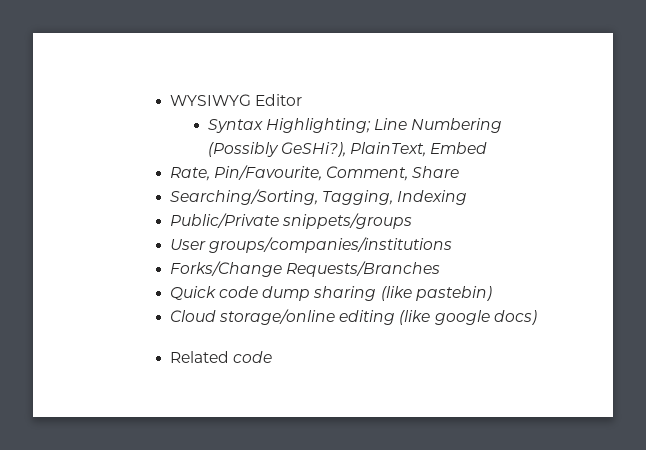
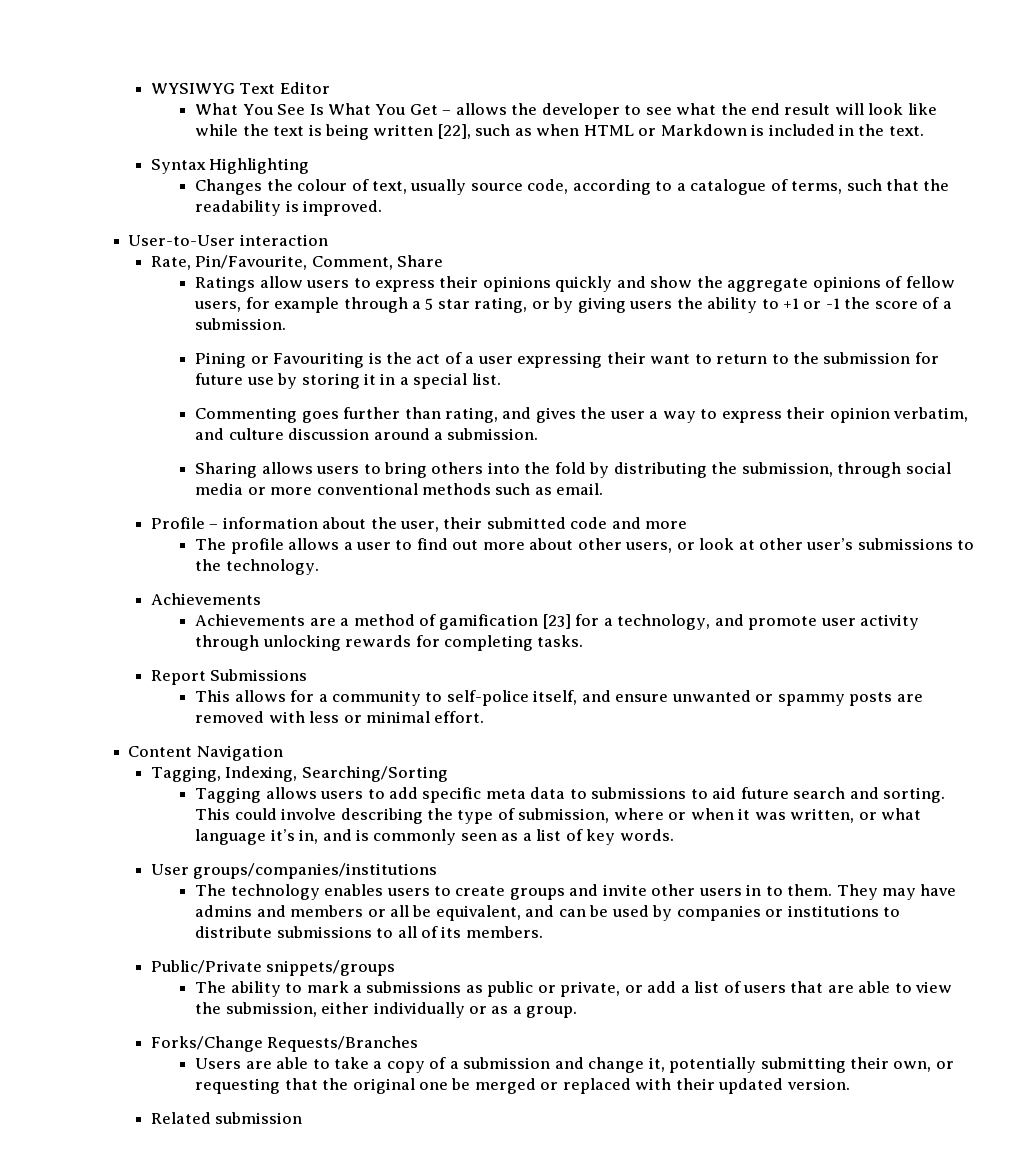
- WYSIWYG Editor
+ WYSIWYG Text Editor
- Syntax Highlighting; Line Numbering (Possibly GeSHi?), PlainText, Embed
+ What You See Is What You Get – allows the developer to see what the end result will look like while the text is being written [22], such as when HTML or Markdown is included in the text.
+ Syntax Highlighting
+ Changes the colour of text, usually source code, according to a catalogue of terms, such that the readability is improved.
+ User-to-User interaction
  Rate, Pin/Favourite, Comment, Share
- Searching/Sorting, Tagging, Indexing
+ Ratings allow users to express their opinions quickly and show the aggregate opinions of fellow users, for example through a 5 star rating, or by giving users the ability to +1 or -1 the score of a submission.
+ Pining or Favouriting is the act of a user expressing their want to return to the submission for future use by storing it in a special list.
+ Commenting goes further than rating, and gives the user a way to express their opinion verbatim, and culture discussion around a submission.
+ Sharing allows users to bring others into the fold by distributing the submission, through social media or more conventional methods such as email.
+ Profile – information about the user, their submitted code and more
+ The profile allows a user to find out more about other users, or look at other user’s submissions to the technology.
+ Achievements
+ Achievements are a method of gamification [23] for a technology, and promote user activity through unlocking rewards for completing tasks.
+ Report Submissions
+ This allows for a community to self-police itself, and ensure unwanted or spammy posts are removed with less or minimal effort.
+ Content Navigation
+ Tagging, Indexing, Searching/Sorting
+ Tagging allows users to add specific meta data to submissions to aid future search and sorting. This could involve describing the type of submission, where or when it was written, or what language it’s in, and is commonly seen as a list of key words.
+ User groups/companies/institutions
+ The technology enables users to create groups and invite other users in to them. They may have admins and members or all be equivalent, and can be used by companies or institutions to distribute submissions to all of its members.
  Public/Private snippets/groups
- User groups/companies/institutions
+ The ability to mark a submissions as public or private, or add a list of users that are able to view the submission, either individually or as a group.
  Forks/Change Requests/Branches
- Quick code dump sharing (like pastebin)
- Cloud storage/online editing (like google docs)
+ Users are able to take a copy of a submission and change it, potentially submitting their own, or requesting that the original one be merged or replaced with their updated version.
- Related code
+ Related submission

